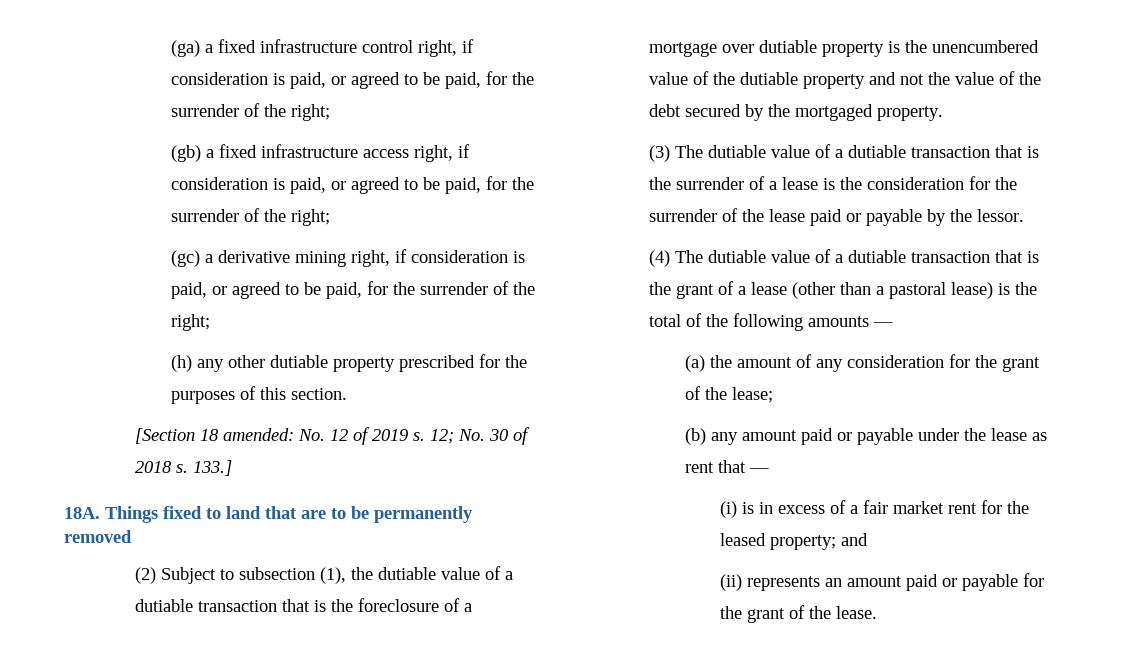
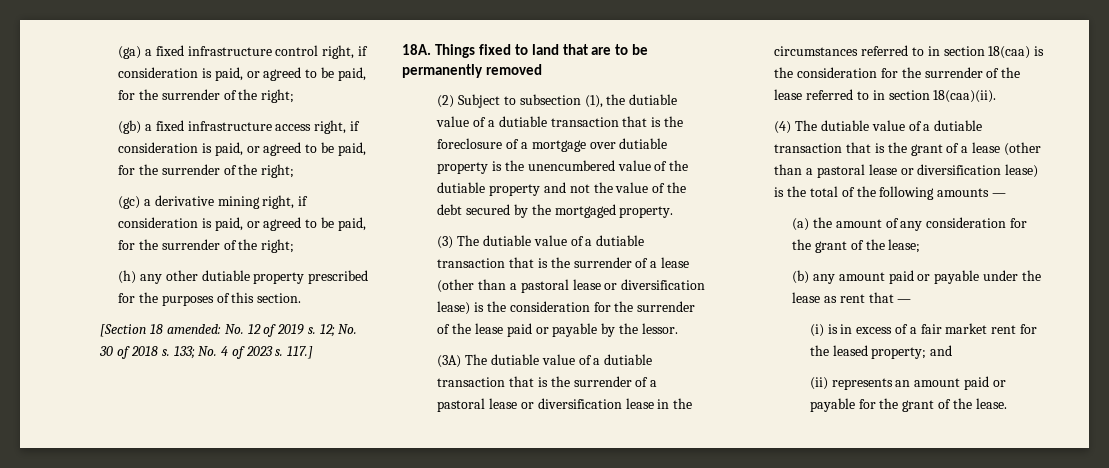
- 133.]
+ 133; No. 4 of 2023 s. 117.]
- (3) The dutiable value of a dutiable transaction that is the surrender of a lease is the consideration for the surrender of the lease paid or payable by the lessor.
+ (3) The dutiable value of a dutiable transaction that is the surrender of a lease (other than a pastoral lease or diversification lease) is the consideration for the surrender of the lease paid or payable by the lessor.
+ (3A) The dutiable value of a dutiable transaction that is the surrender of a pastoral lease or diversification lease in the circumstances referred to in section 18(caa) is the consideration for the surrender of the lease referred to in section 18(caa)(ii).
- (4) The dutiable value of a dutiable transaction that is the grant of a lease (other than a pastoral lease) is the total of the following amounts —
+ (4) The dutiable value of a dutiable transaction that is the grant of a lease (other than a pastoral lease or diversification lease) is the total of the following amounts —

